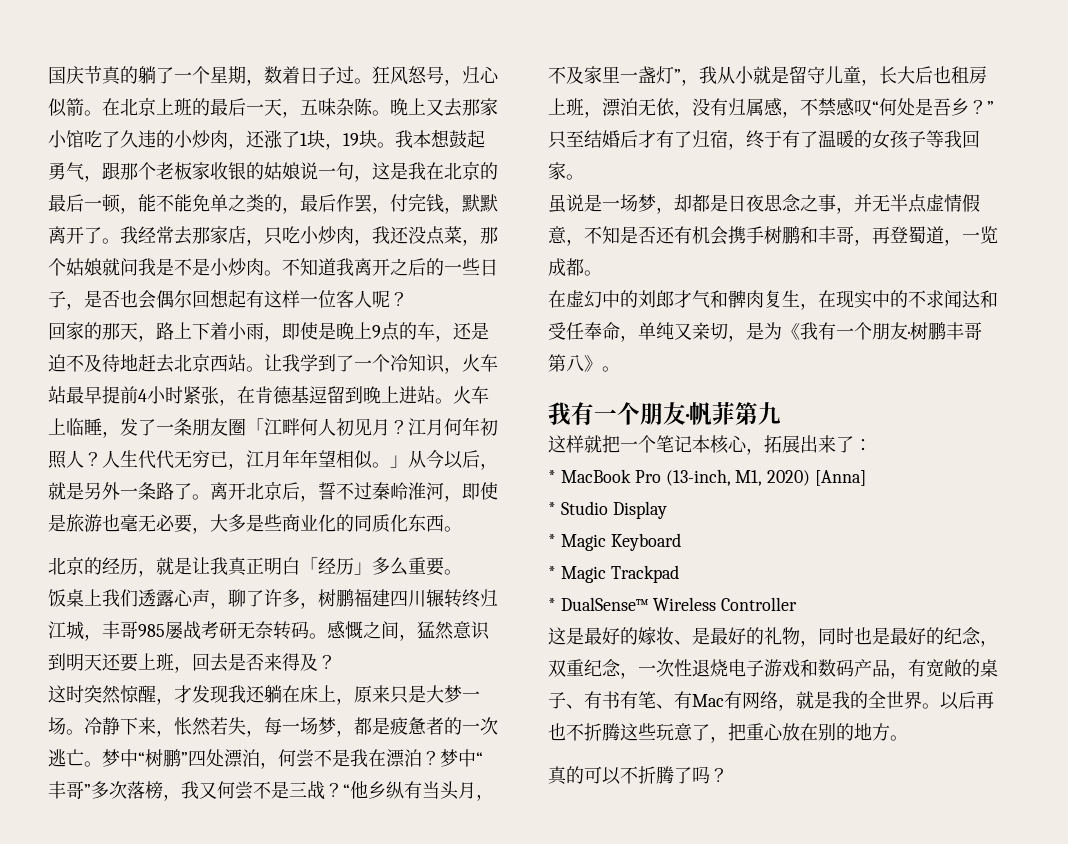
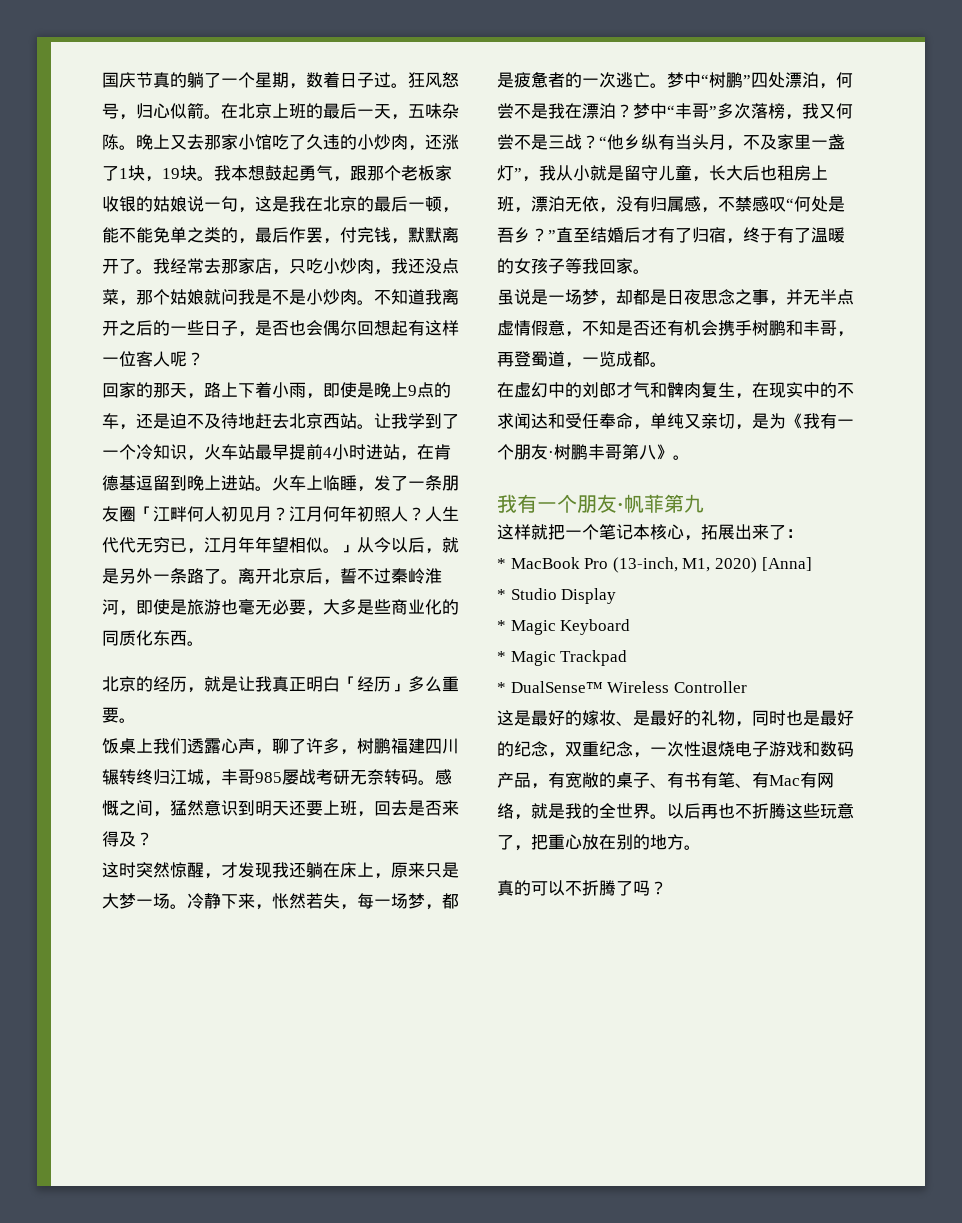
- 让我学到了一个冷知识，火车站最早提前4小时紧张，在肯德基逗留到晚上进站。
+ 让我学到了一个冷知识，火车站最早提前4小时进站，在肯德基逗留到晚上进站。
- “他乡纵有当头月，不及家里一盏灯”，我从小就是留守儿童，长大后也租房上班，漂泊无依，没有归属感，不禁感叹“何处是吾乡？”只至结婚后才有了归宿，终于有了温暖的女孩子等我回家。
+ “他乡纵有当头月，不及家里一盏灯”，我从小就是留守儿童，长大后也租房上班，漂泊无依，没有归属感，不禁感叹“何处是吾乡？”直至结婚后才有了归宿，终于有了温暖的女孩子等我回家。

